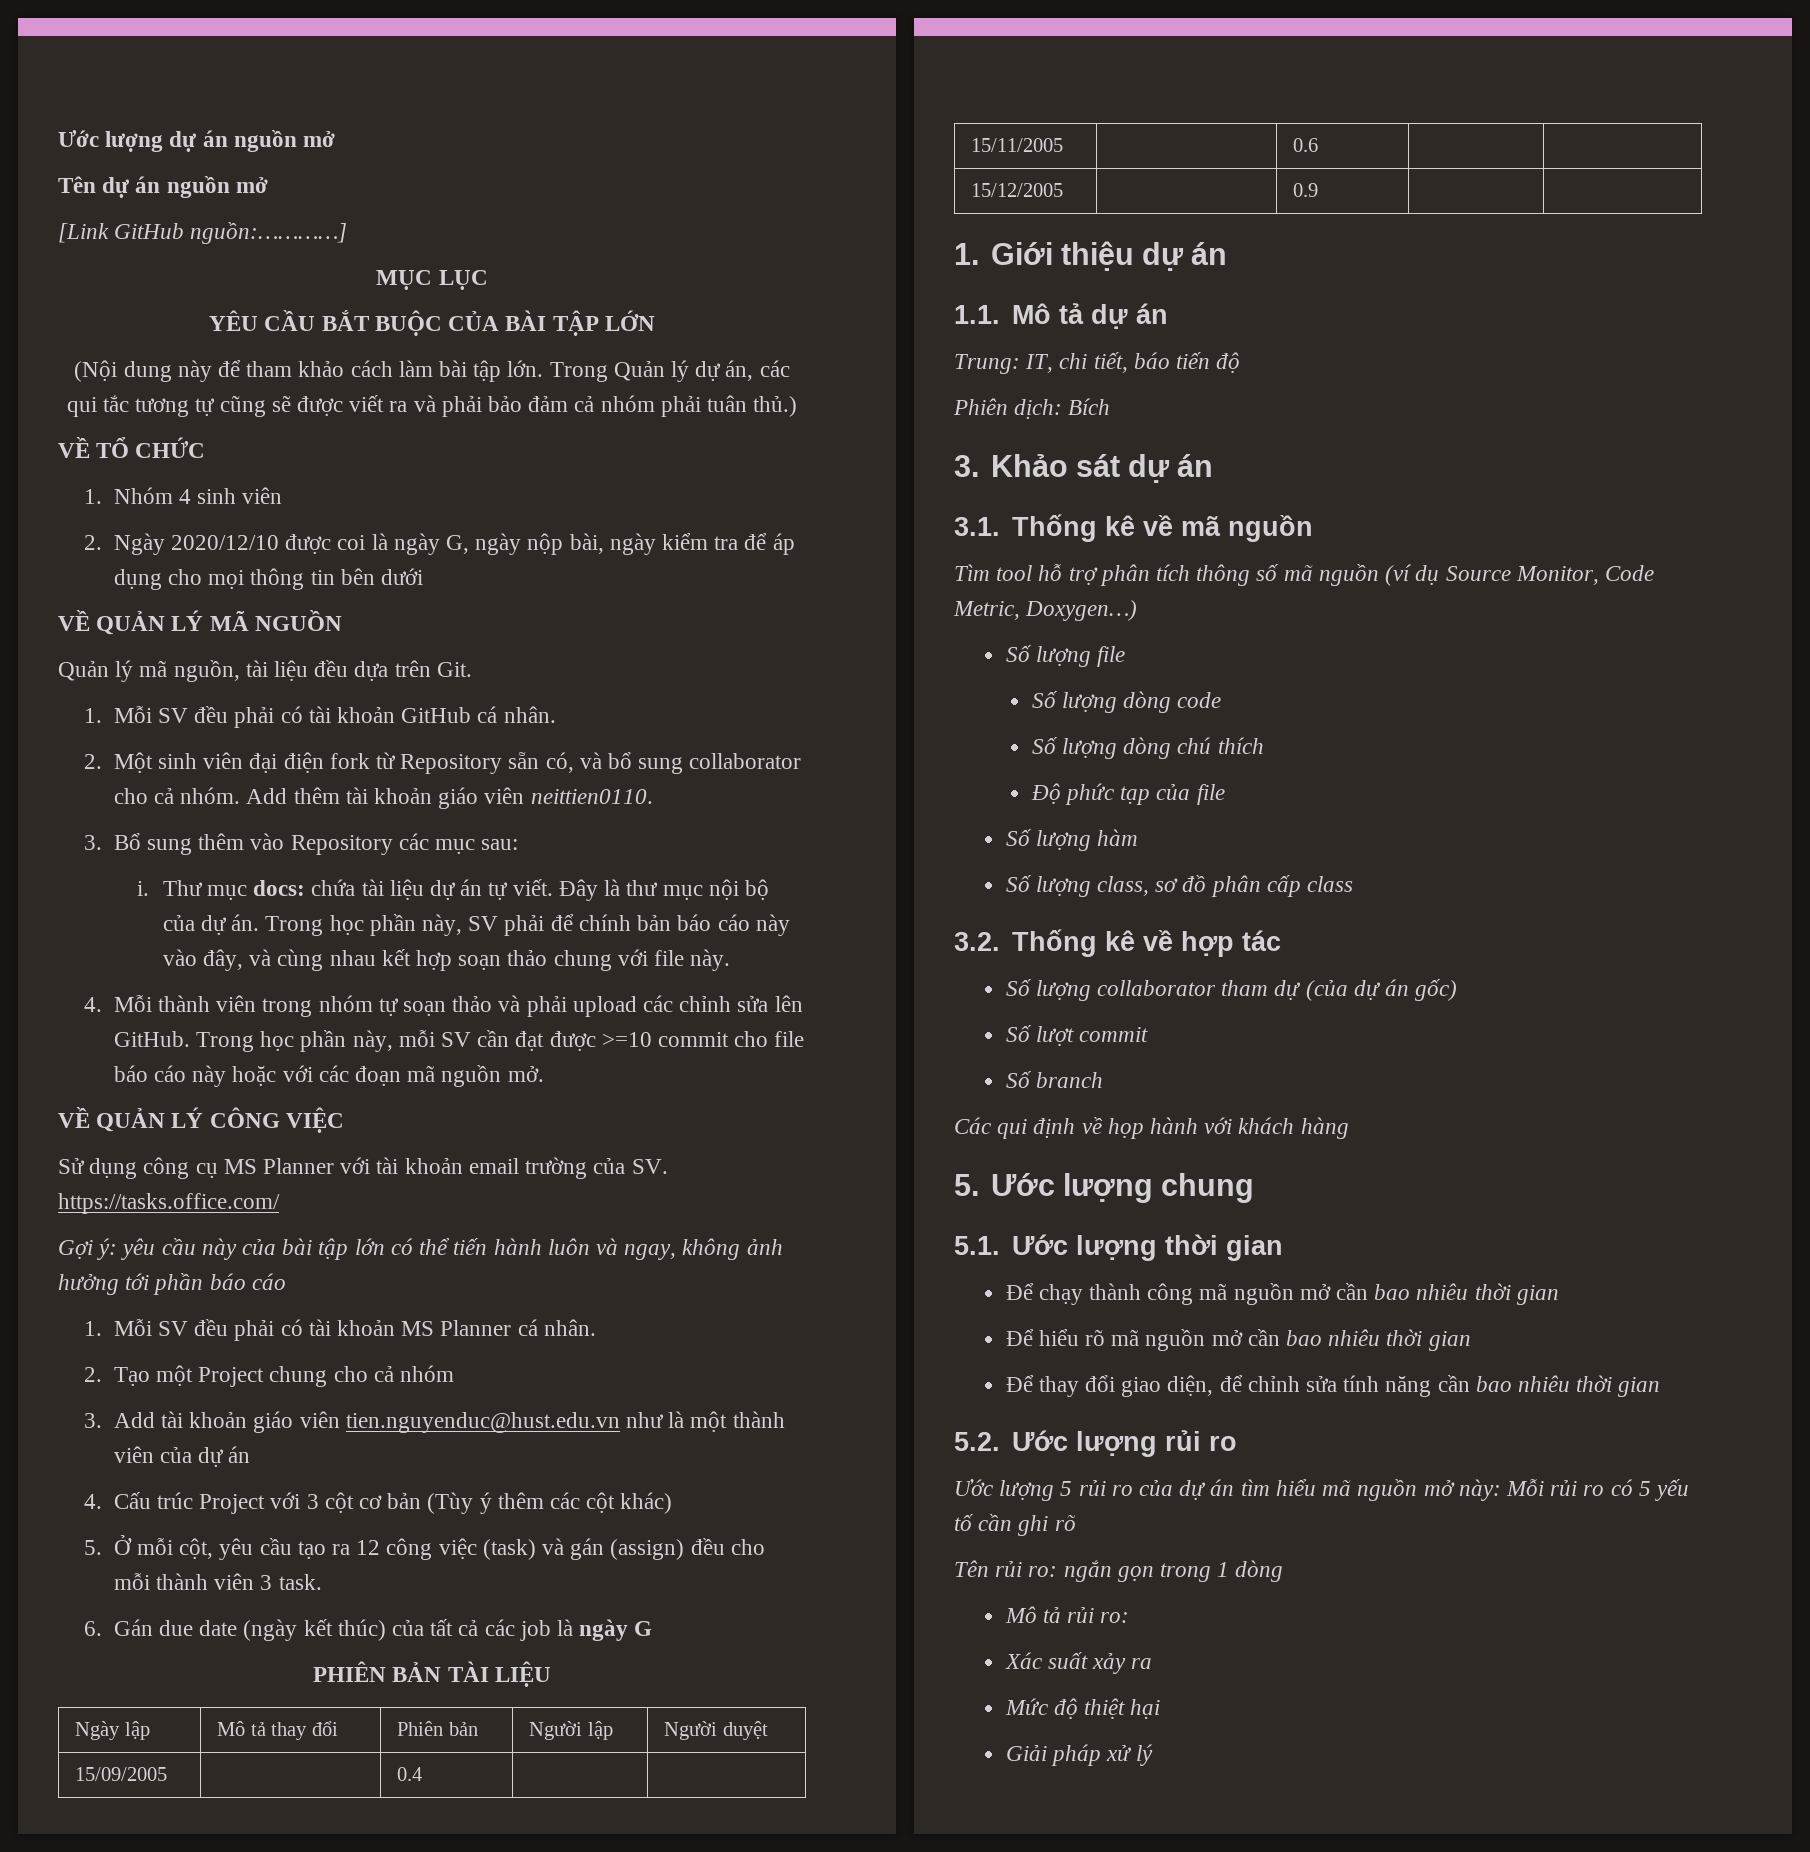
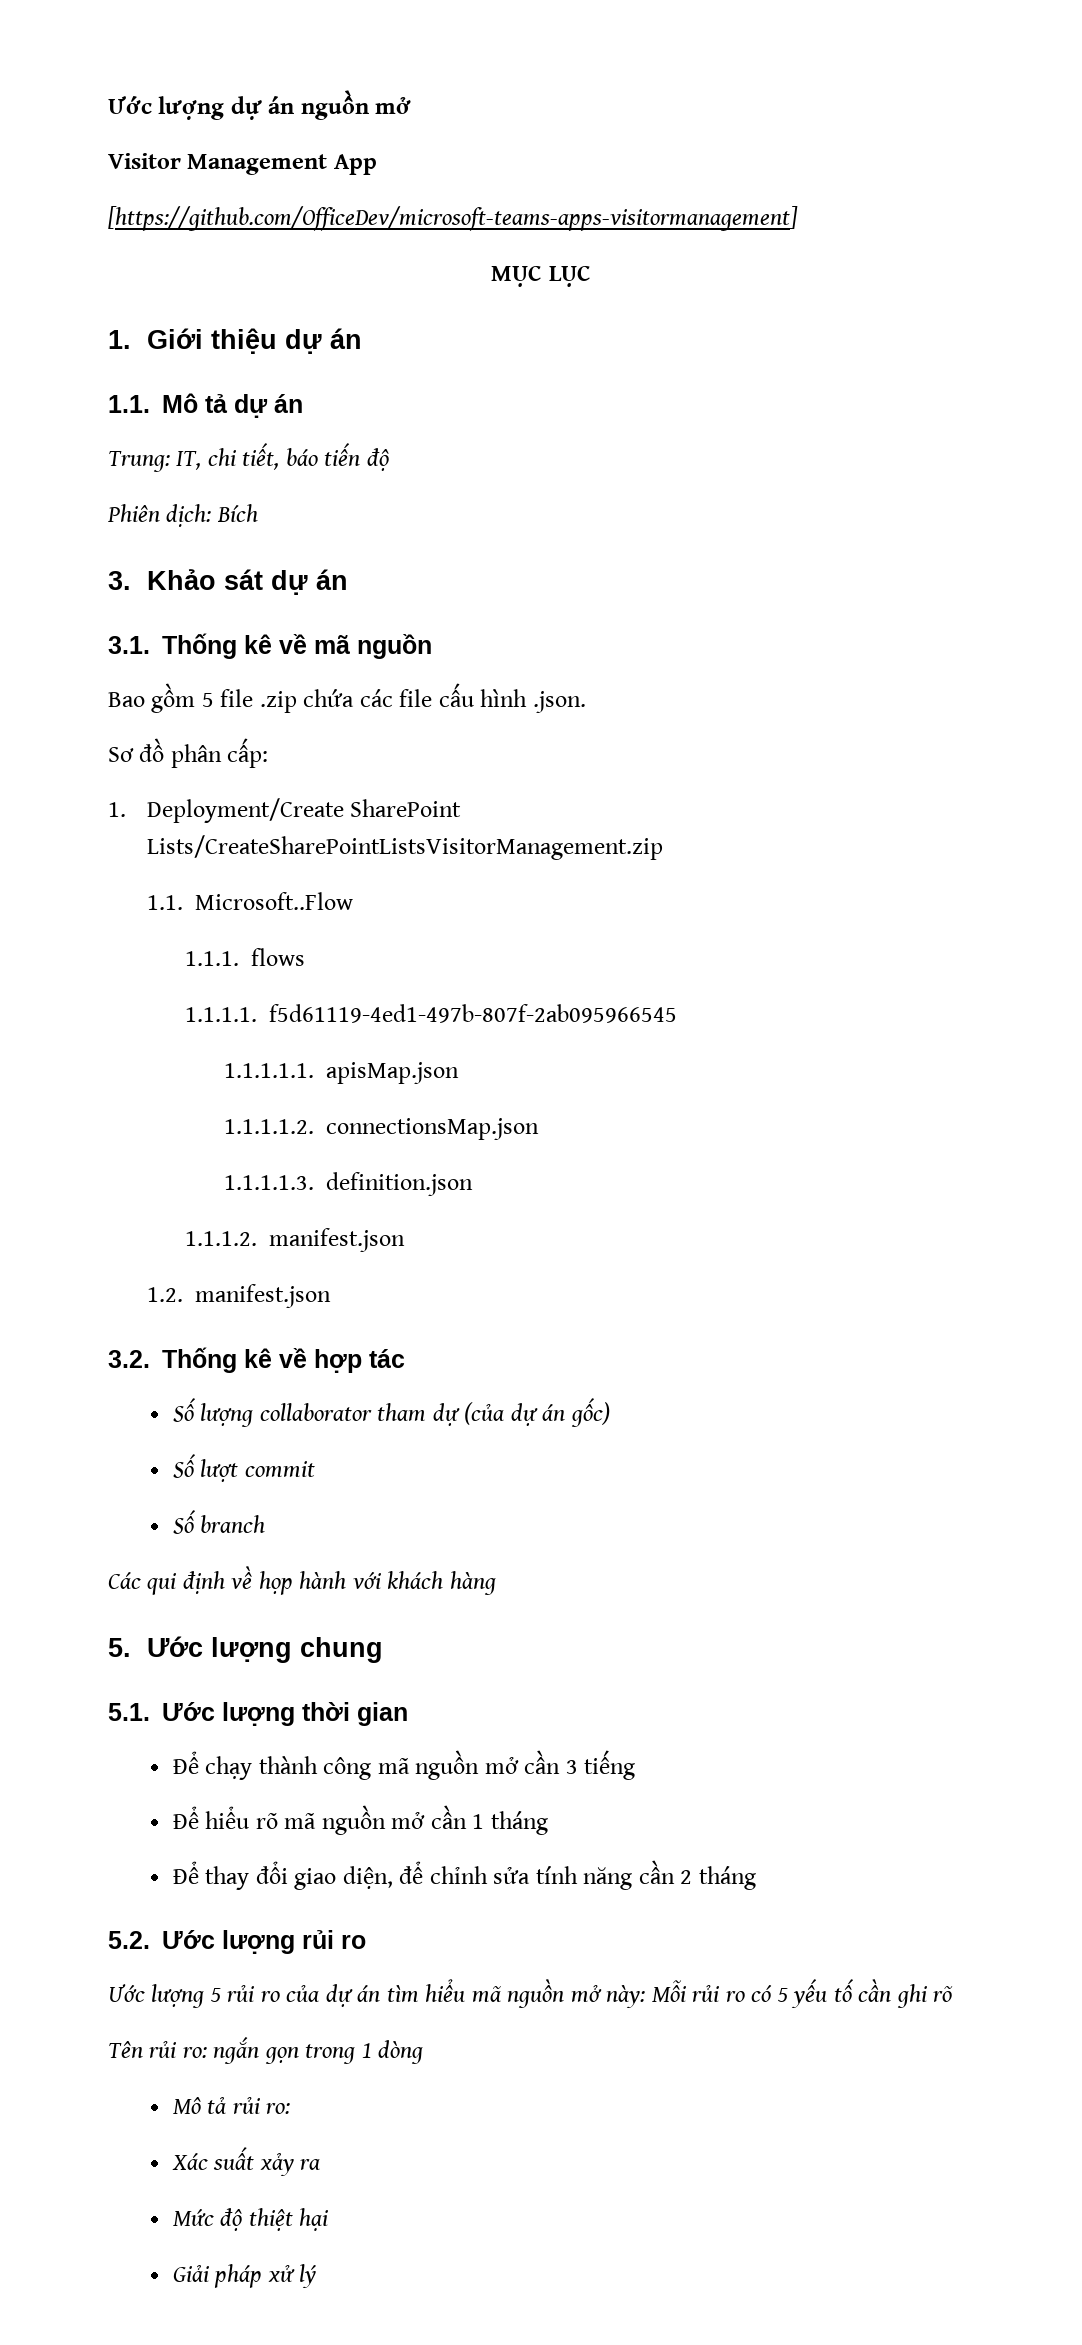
- Tên dự án nguồn mở
- [Link GitHub nguồn:…………]
+ Visitor Management App
+ [https://github.com/OfficeDev/microsoft-teams-apps-visitormanagement]
  MỤC LỤC
- YÊU CẦU BẮT BUỘC CỦA BÀI TẬP LỚN
- (Nội dung này để tham khảo cách làm bài tập lớn. Trong Quản lý dự án, các qui tắc tương tự cũng sẽ được viết ra và phải bảo đảm cả nhóm phải tuân thủ.)
- VỀ TỔ CHỨC
- 1. Nhóm 4 sinh viên
- 2. Ngày 2020/12/10 được coi là ngày G, ngày nộp bài, ngày kiểm tra để áp dụng cho mọi thông tin bên dưới
- VỀ QUẢN LÝ MÃ NGUỒN
- Quản lý mã nguồn, tài liệu đều dựa trên Git.
- 1. Mỗi SV đều phải có tài khoản GitHub cá nhân.
- 2. Một sinh viên đại điện fork từ Repository sẵn có, và bổ sung collaborator cho cả nhóm. Add thêm tài khoản giáo viên neittien0110.
- 3. Bổ sung thêm vào Repository các mục sau:
- i. Thư mục docs: chứa tài liệu dự án tự viết. Đây là thư mục nội bộ của dự án. Trong học phần này, SV phải để chính bản báo cáo này vào đây, và cùng nhau kết hợp soạn thảo chung với file này.
- 4. Mỗi thành viên trong nhóm tự soạn thảo và phải upload các chỉnh sửa lên GitHub. Trong học phần này, mỗi SV cần đạt được >=10 commit cho file báo cáo này hoặc với các đoạn mã nguồn mở.
- VỀ QUẢN LÝ CÔNG VIỆC
- Sử dụng công cụ MS Planner với tài khoản email trường của SV. https://tasks.office.com/
- Gợi ý: yêu cầu này của bài tập lớn có thể tiến hành luôn và ngay, không ảnh hưởng tới phần báo cáo
- 1. Mỗi SV đều phải có tài khoản MS Planner cá nhân.
- 2. Tạo một Project chung cho cả nhóm
- 3. Add tài khoản giáo viên tien.nguyenduc@hust.edu.vn như là một thành viên của dự án
- 4. Cấu trúc Project với 3 cột cơ bản (Tùy ý thêm các cột khác)
- 5. Ở mỗi cột, yêu cầu tạo ra 12 công việc (task) và gán (assign) đều cho mỗi thành viên 3 task.
- 6. Gán due date (ngày kết thúc) của tất cả các job là ngày G
- PHIÊN BẢN TÀI LIỆU
- Ngày lập | Mô tả thay đổi | Phiên bản | Người lập | Người duyệt
- 15/09/2005 | | 0.4 | |
- 15/11/2005 | | 0.6 | |
- 15/12/2005 | | 0.9 | |
- Tìm tool hỗ trợ phân tích thông số mã nguồn (ví dụ Source Monitor, Code Metric, Doxygen…)
- Số lượng file
- Số lượng dòng code
- Số lượng dòng chú thích
- Độ phức tạp của file
- Số lượng hàm
- Số lượng class, sơ đồ phân cấp class
+ Bao gồm 5 file .zip chứa các file cấu hình .json.
+ Sơ đồ phân cấp:
+ 1. Deployment/Create SharePoint Lists/CreateSharePointListsVisitorManagement.zip
+ 1.1. Microsoft..Flow
+ 1.1.1. flows
+ 1.1.1.1. f5d61119-4ed1-497b-807f-2ab095966545
+ 1.1.1.1.1. apisMap.json
+ 1.1.1.1.2. connectionsMap.json
+ 1.1.1.1.3. definition.json
+ 1.1.1.2. manifest.json
+ 1.2. manifest.json
- Để chạy thành công mã nguồn mở cần bao nhiêu thời gian
+ Để chạy thành công mã nguồn mở cần 3 tiếng
- Để hiểu rõ mã nguồn mở cần bao nhiêu thời gian
+ Để hiểu rõ mã nguồn mở cần 1 tháng
- Để thay đổi giao diện, để chỉnh sửa tính năng cần bao nhiêu thời gian
+ Để thay đổi giao diện, để chỉnh sửa tính năng cần 2 tháng

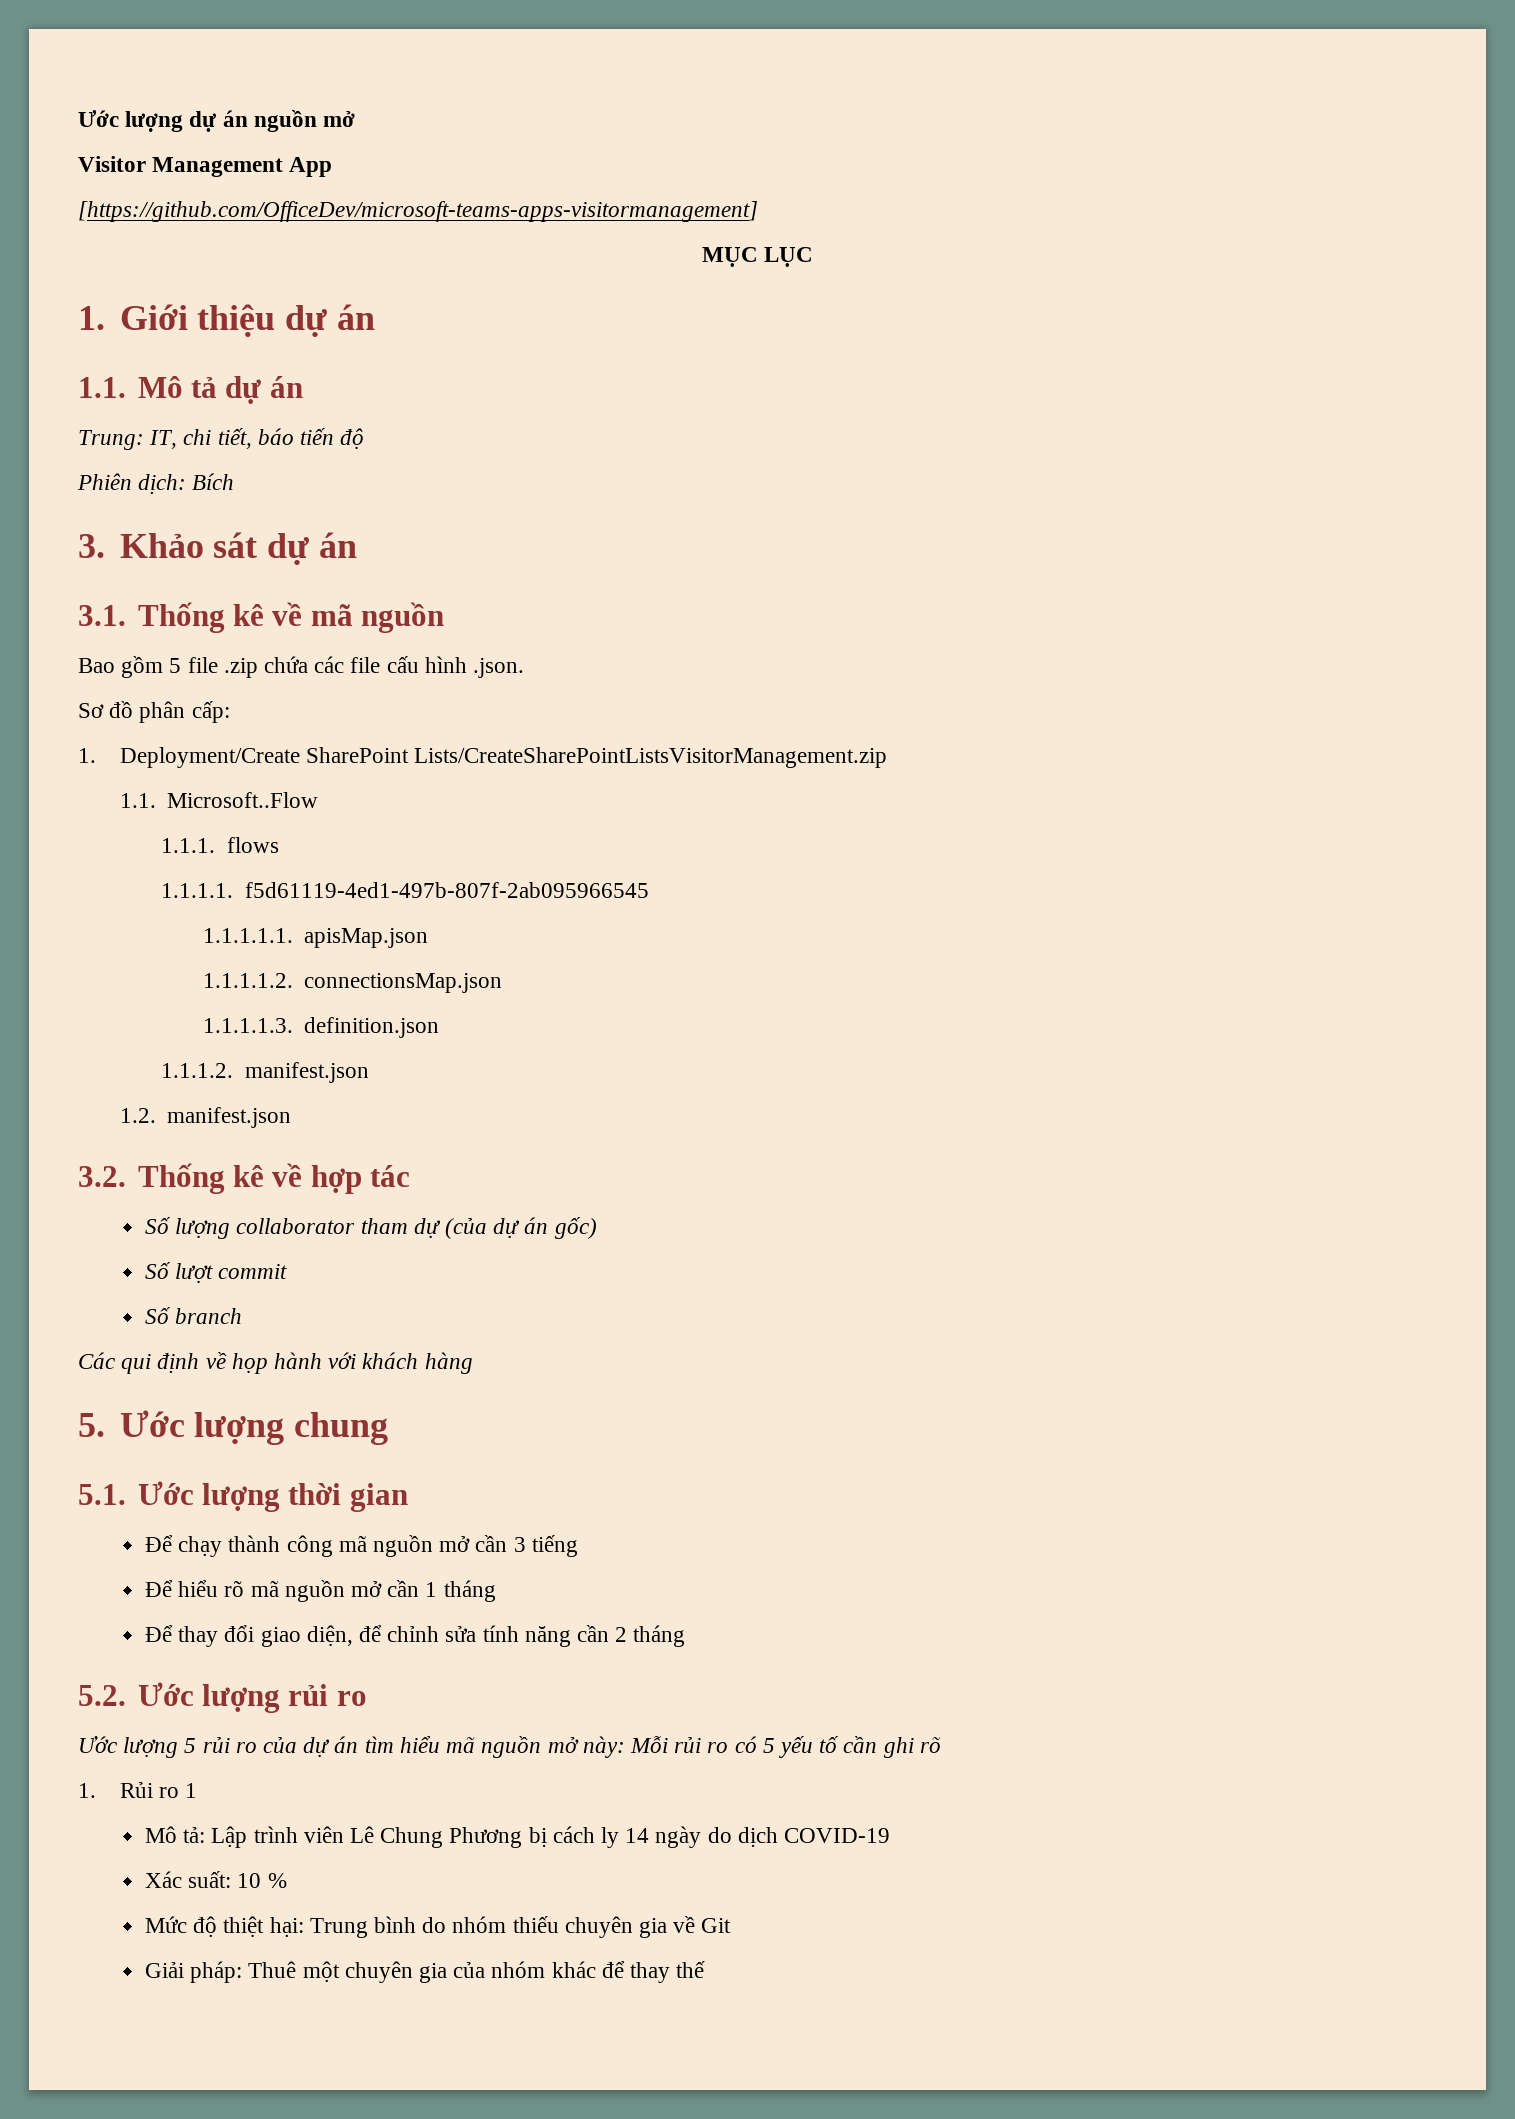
- Tên rủi ro: ngắn gọn trong 1 dòng
- Mô tả rủi ro:
- Xác suất xảy ra
- Mức độ thiệt hại
- Giải pháp xử lý
+ 1. Rủi ro 1
+ Mô tả: Lập trình viên Lê Chung Phương bị cách ly 14 ngày do dịch COVID-19
+ Xác suất: 10 %
+ Mức độ thiệt hại: Trung bình do nhóm thiếu chuyên gia về Git
+ Giải pháp: Thuê một chuyên gia của nhóm khác để thay thế

